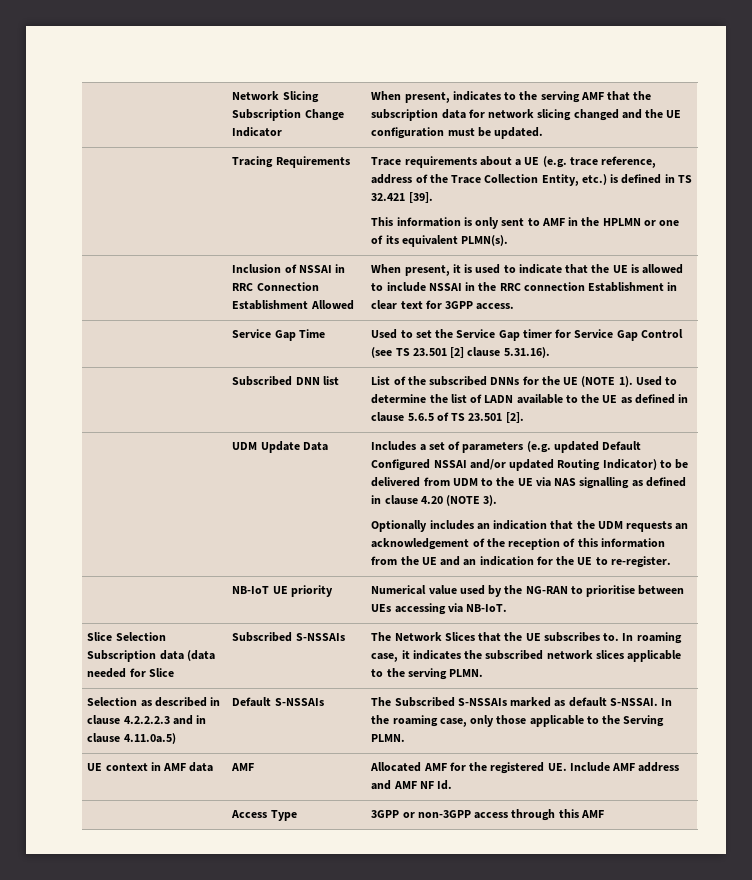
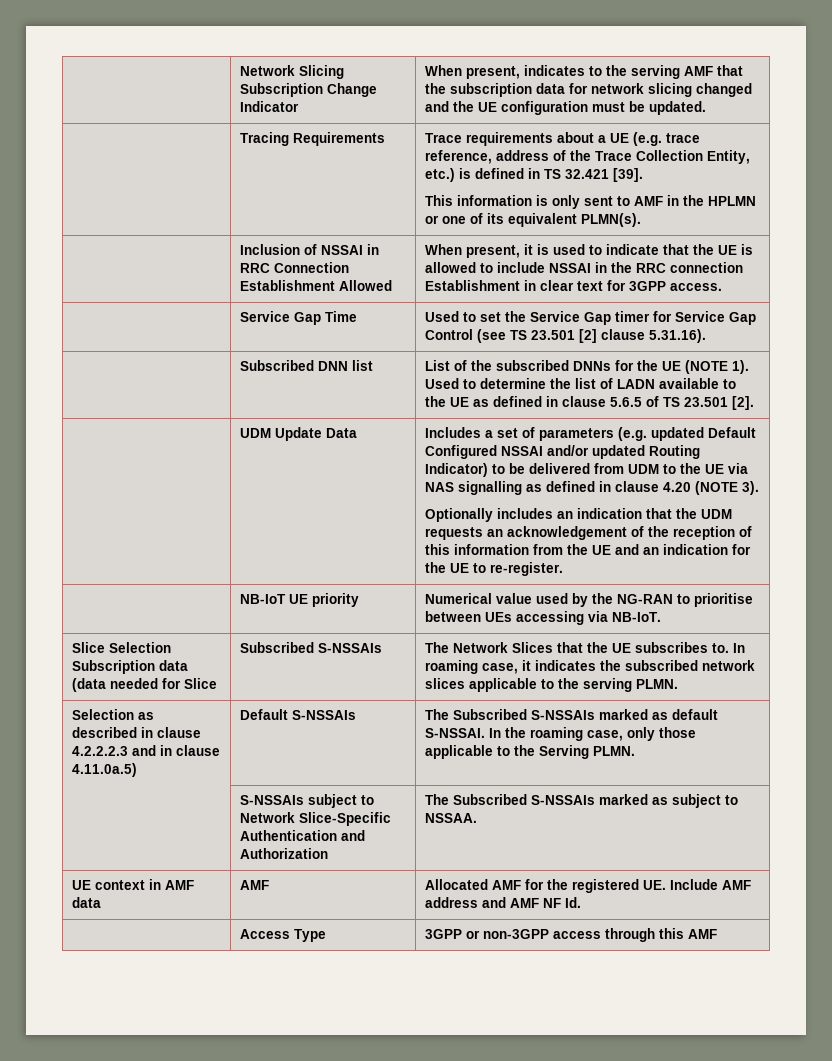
+ | S-NSSAIs subject to Network Slice-Specific Authentication and Authorization | The Subscribed S-NSSAIs marked as subject to NSSAA.

